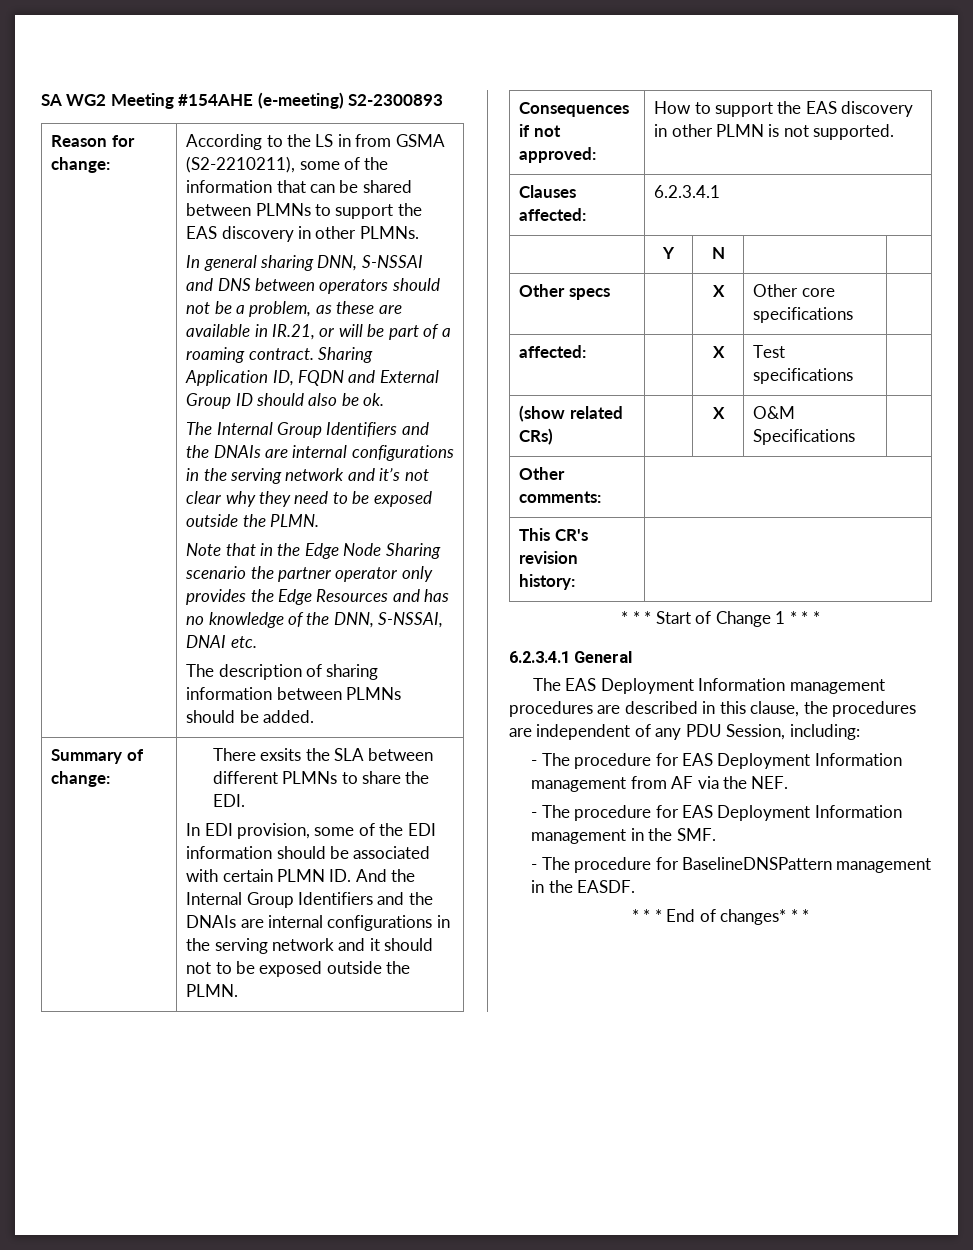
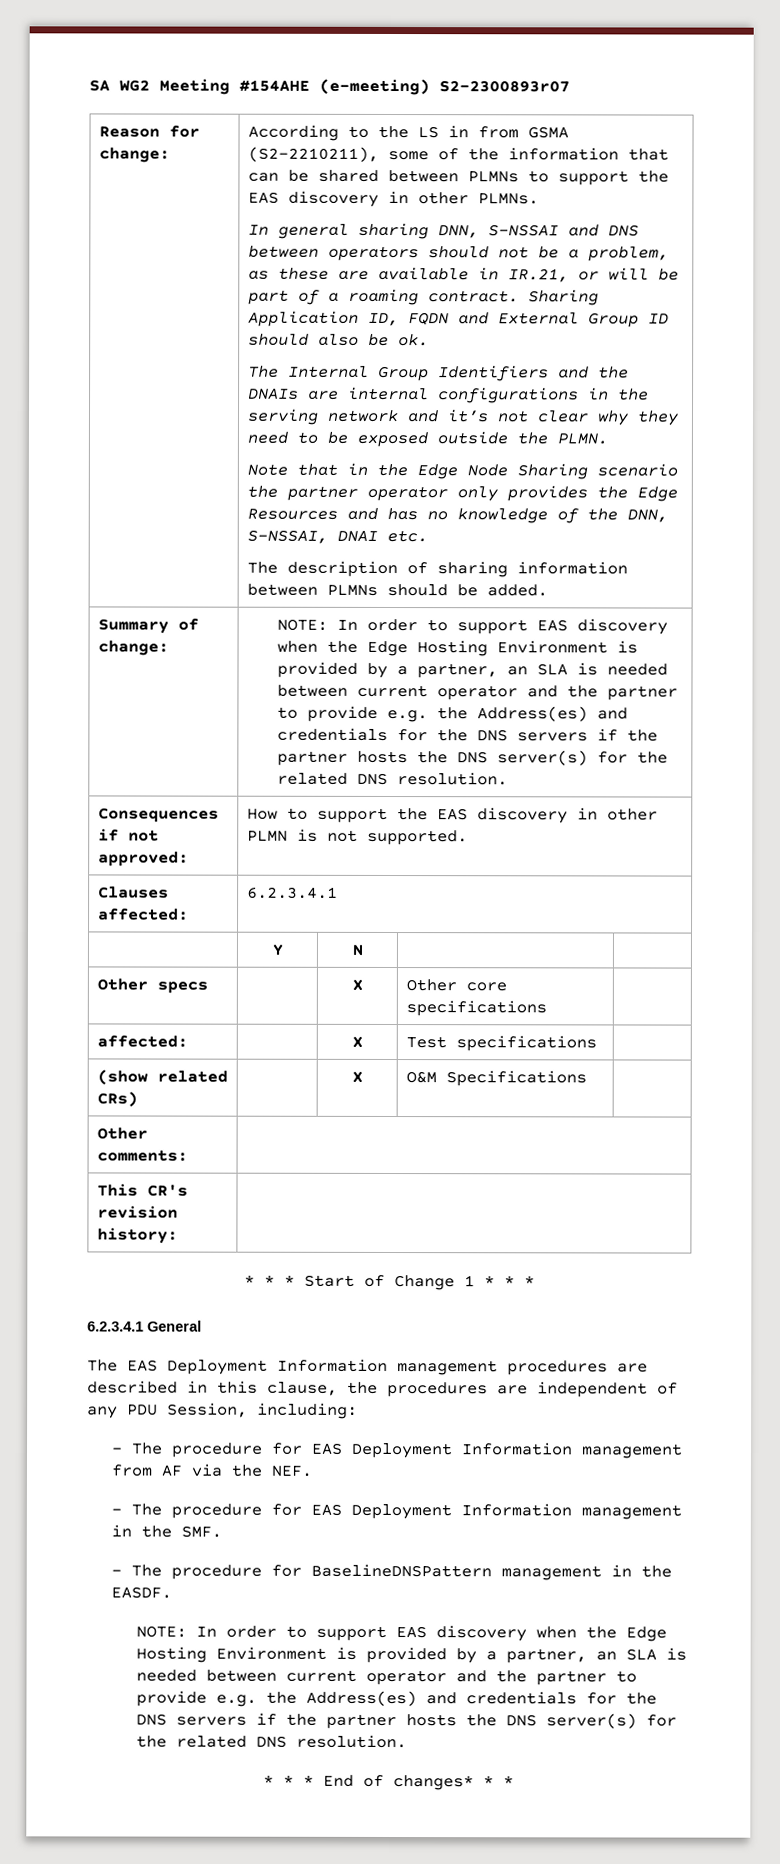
- SA WG2 Meeting #154AHE (e-meeting) S2-2300893
+ SA WG2 Meeting #154AHE (e-meeting) S2-2300893r07
- Summary of change: | There exsits the SLA between different PLMNs to share the EDI.
- In EDI provision, some of the EDI information should be associated with certain PLMN ID. And the Internal Group Identifiers and the DNAIs are internal configurations in the serving network and it should not to be exposed outside the PLMN.
+ Summary of change: | NOTE: In order to support EAS discovery when the Edge Hosting Environment is provided by a partner, an SLA is needed between current operator and the partner to provide e.g. the Address(es) and credentials for the DNS servers if the partner hosts the DNS server(s) for the related DNS resolution.
  - The procedure for BaselineDNSPattern management in the EASDF.
+ NOTE: In order to support EAS discovery when the Edge Hosting Environment is provided by a partner, an SLA is needed between current operator and the partner to provide e.g. the Address(es) and credentials for the DNS servers if the partner hosts the DNS server(s) for the related DNS resolution.

